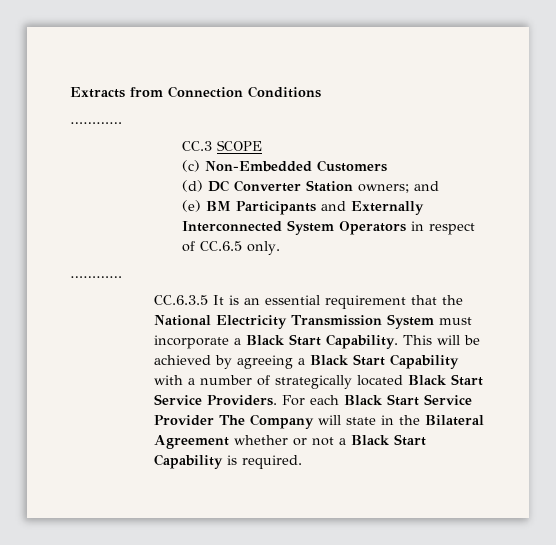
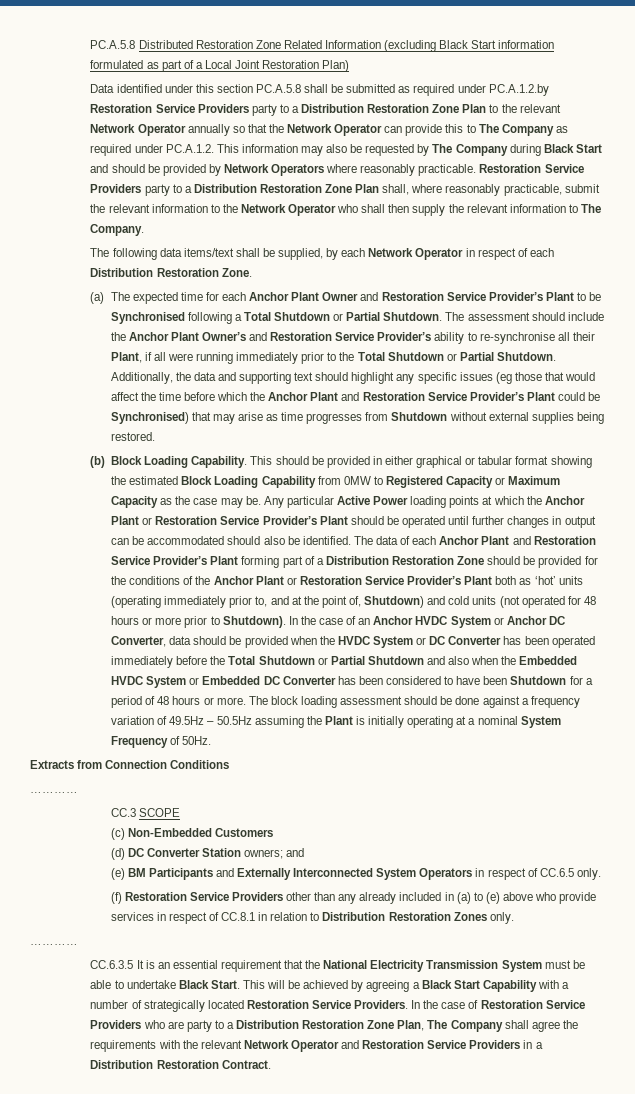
+ PC.A.5.8 Distributed Restoration Zone Related Information (excluding Black Start information formulated as part of a Local Joint Restoration Plan)
+ Data identified under this section PC.A.5.8 shall be submitted as required under PC.A.1.2.by Restoration Service Providers party to a Distribution Restoration Zone Plan to the relevant Network Operator annually so that the Network Operator can provide this to The Company as required under PC.A.1.2. This information may also be requested by The Company during Black Start and should be provided by Network Operators where reasonably practicable. Restoration Service Providers party to a Distribution Restoration Zone Plan shall, where reasonably practicable, submit the relevant information to the Network Operator who shall then supply the relevant information to The Company.
+ The following data items/text shall be supplied, by each Network Operator in respect of each Distribution Restoration Zone.
+ (a) The expected time for each Anchor Plant Owner and Restoration Service Provider’s Plant to be Synchronised following a Total Shutdown or Partial Shutdown. The assessment should include the Anchor Plant Owner’s and Restoration Service Provider’s ability to re-synchronise all their Plant, if all were running immediately prior to the Total Shutdown or Partial Shutdown. Additionally, the data and supporting text should highlight any specific issues (eg those that would affect the time before which the Anchor Plant and Restoration Service Provider’s Plant could be Synchronised) that may arise as time progresses from Shutdown without external supplies being restored.
+ (b) Block Loading Capability. This should be provided in either graphical or tabular format showing the estimated Block Loading Capability from 0MW to Registered Capacity or Maximum Capacity as the case may be. Any particular Active Power loading points at which the Anchor Plant or Restoration Service Provider’s Plant should be operated until further changes in output can be accommodated should also be identified. The data of each Anchor Plant and Restoration Service Provider’s Plant forming part of a Distribution Restoration Zone should be provided for the conditions of the Anchor Plant or Restoration Service Provider’s Plant both as ‘hot’ units (operating immediately prior to, and at the point of, Shutdown) and cold units (not operated for 48 hours or more prior to Shutdown). In the case of an Anchor HVDC System or Anchor DC Converter, data should be provided when the HVDC System or DC Converter has been operated immediately before the Total Shutdown or Partial Shutdown and also when the Embedded HVDC System or Embedded DC Converter has been considered to have been Shutdown for a period of 48 hours or more. The block loading assessment should be done against a frequency variation of 49.5Hz – 50.5Hz assuming the Plant is initially operating at a nominal System Frequency of 50Hz.
+ (f) Restoration Service Providers other than any already included in (a) to (e) above who provide services in respect of CC.8.1 in relation to Distribution Restoration Zones only.
- CC.6.3.5 It is an essential requirement that the National Electricity Transmission System must incorporate a Black Start Capability.
+ CC.6.3.5 It is an essential requirement that the National Electricity Transmission System must be able to undertake Black Start.
- This will be achieved by agreeing a Black Start Capability with a number of strategically located Black Start Service Providers. For each Black Start Service Provider The Company will state in the Bilateral Agreement whether or not a Black Start Capability is required.
+ This will be achieved by agreeing a Black Start Capability with a number of strategically located Restoration Service Providers. In the case of Restoration Service Providers who are party to a Distribution Restoration Zone Plan, The Company shall agree the requirements with the relevant Network Operator and Restoration Service Providers in a Distribution Restoration Contract.

